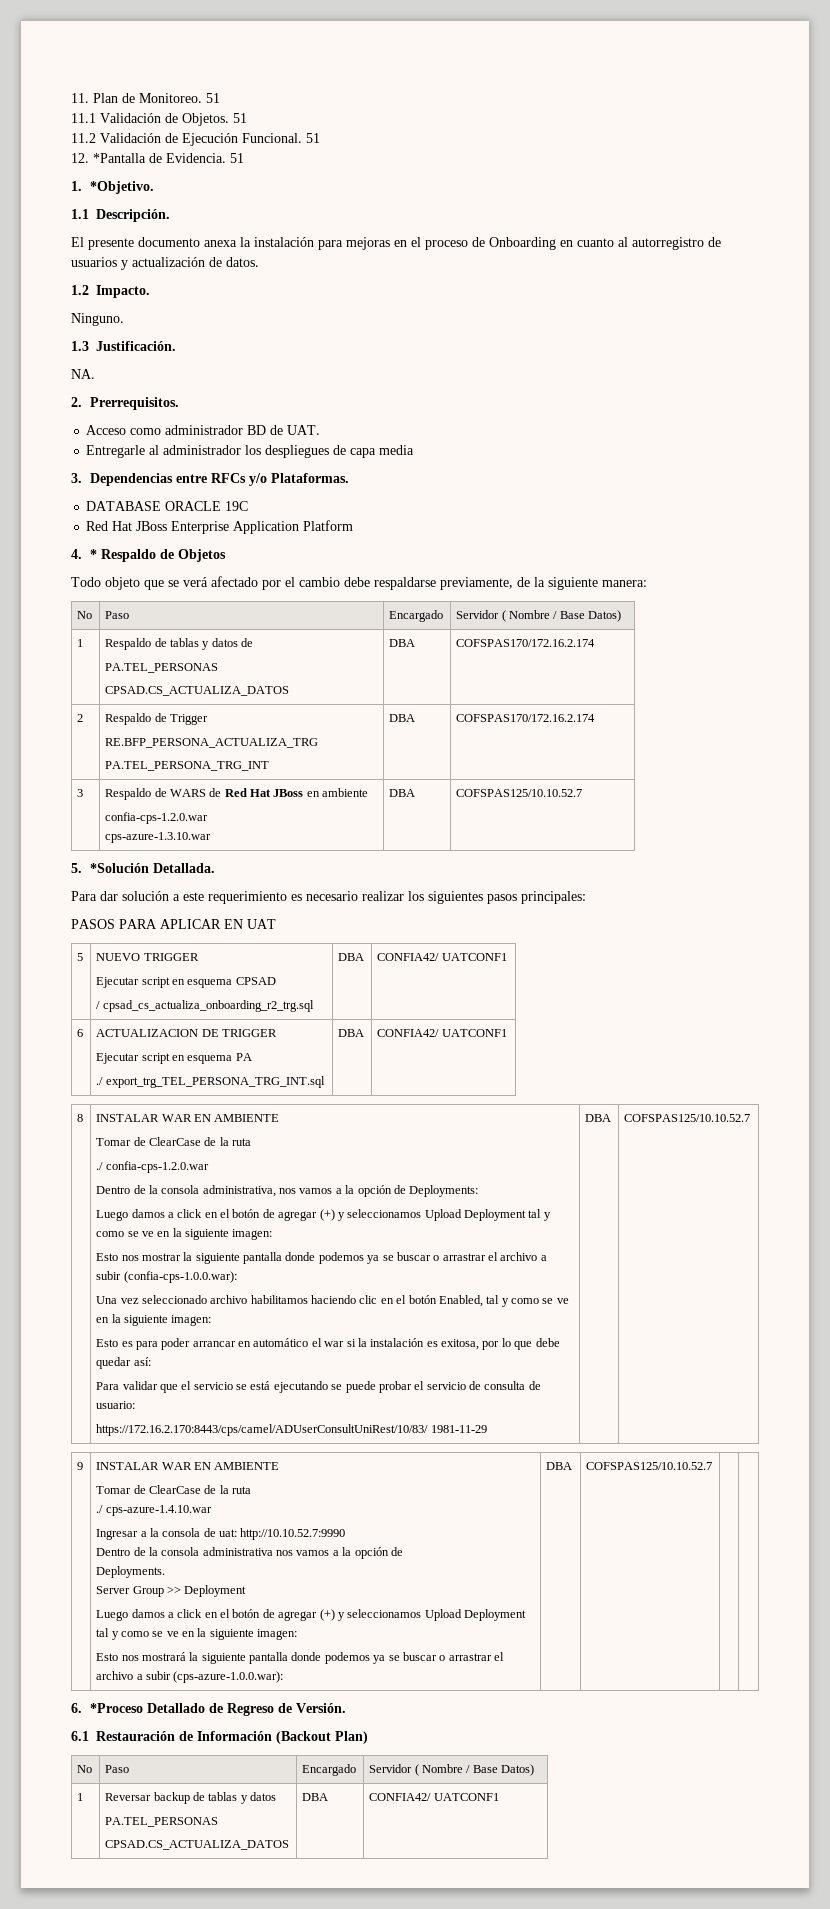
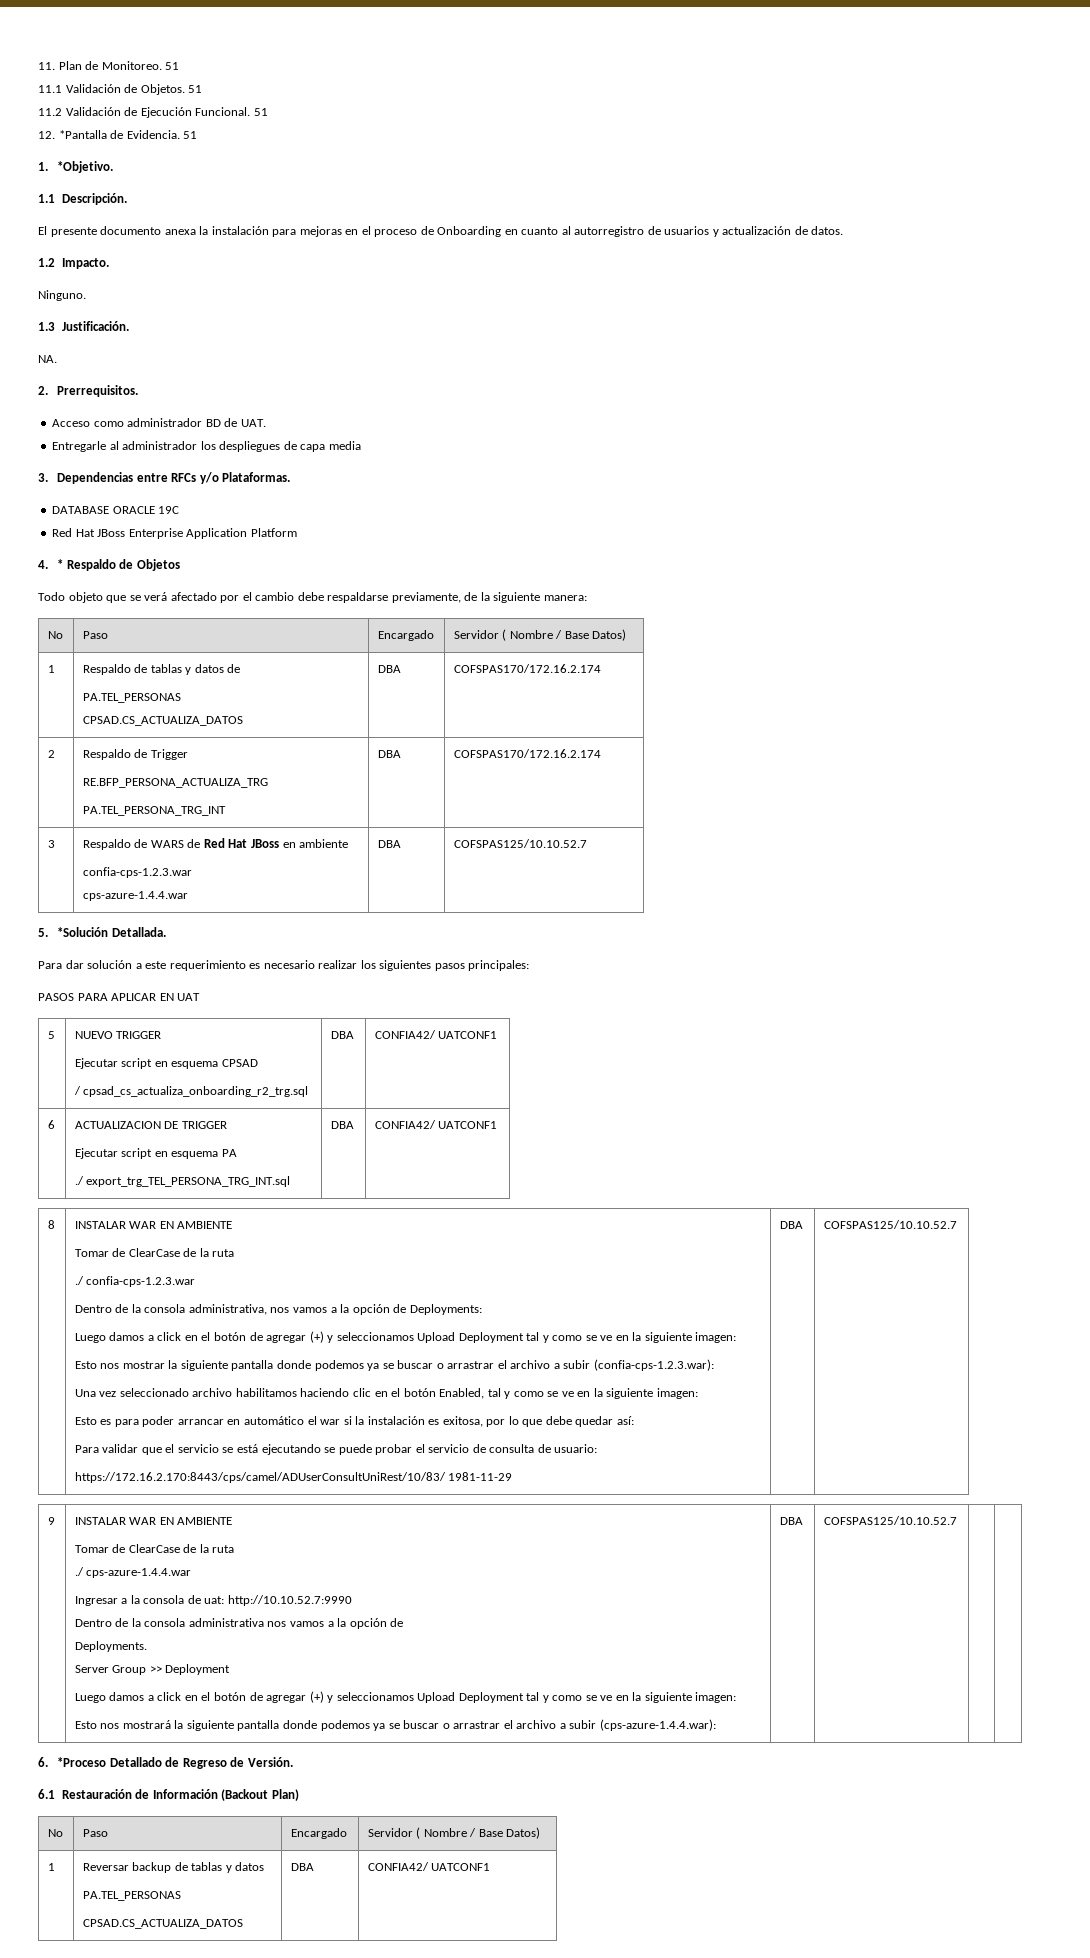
  3 | Respaldo de WARS de Red Hat JBoss en ambiente
- confia-cps-1.2.0.war
- cps-azure-1.3.10.war | DBA | COFSPAS125/10.10.52.7
+ confia-cps-1.2.3.war
+ cps-azure-1.4.4.war | DBA | COFSPAS125/10.10.52.7
- ./ confia-cps-1.2.0.war
+ ./ confia-cps-1.2.3.war
- Esto nos mostrar la siguiente pantalla donde podemos ya se buscar o arrastrar el archivo a subir (confia-cps-1.0.0.war):
+ Esto nos mostrar la siguiente pantalla donde podemos ya se buscar o arrastrar el archivo a subir (confia-cps-1.2.3.war):
- ./ cps-azure-1.4.10.war
+ ./ cps-azure-1.4.4.war
- Esto nos mostrará la siguiente pantalla donde podemos ya se buscar o arrastrar el archivo a subir (cps-azure-1.0.0.war):
+ Esto nos mostrará la siguiente pantalla donde podemos ya se buscar o arrastrar el archivo a subir (cps-azure-1.4.4.war):

